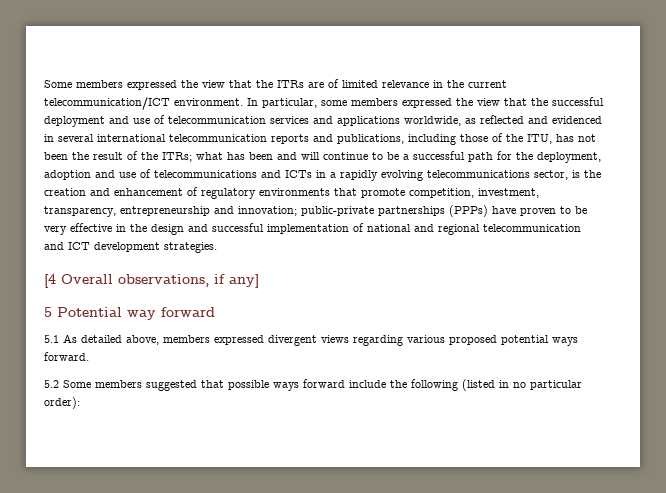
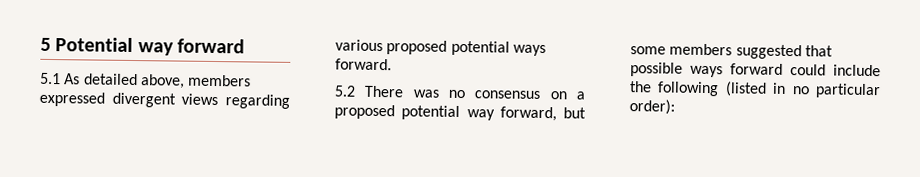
- Some members expressed the view that the ITRs are of limited relevance in the current telecommunication/ICT environment. In particular, some members expressed the view that the successful deployment and use of telecommunication services and applications worldwide, as reflected and evidenced in several international telecommunication reports and publications, including those of the ITU, has not been the result of the ITRs; what has been and will continue to be a successful path for the deployment, adoption and use of telecommunications and ICTs in a rapidly evolving telecommunications sector, is the creation and enhancement of regulatory environments that promote competition, investment, transparency, entrepreneurship and innovation; public-private partnerships (PPPs) have proven to be very effective in the design and successful implementation of national and regional telecommunication and ICT development strategies.
- [4 Overall observations, if any]
- 5.2 Some members suggested that possible ways forward include the following (listed in no particular order):
+ 5.2 There was no consensus on a proposed potential way forward, but some members suggested that possible ways forward could include the following (listed in no particular order):

